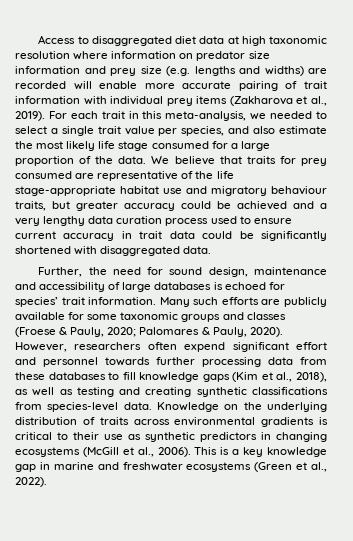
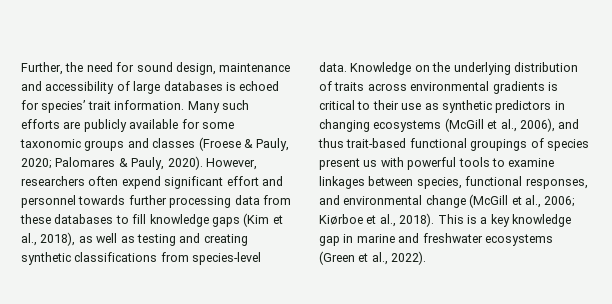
- Access to disaggregated diet data at high taxonomic resolution where information on predator size information and prey size (e.g. lengths and widths) are recorded will enable more accurate pairing of trait information with individual prey items (Zakharova et al., 2019). For each trait in this meta-analysis, we needed to select a single trait value per species, and also estimate the most likely life stage consumed for a large proportion of the data. We believe that traits for prey consumed are representative of the life stage-appropriate habitat use and migratory behaviour traits, but greater accuracy could be achieved and a very lengthy data curation process used to ensure current accuracy in trait data could be significantly shortened with disaggregated data.
- Knowledge on the underlying distribution of traits across environmental gradients is critical to their use as synthetic predictors in changing ecosystems (McGill et al., 2006).
+ Knowledge on the underlying distribution of traits across environmental gradients is critical to their use as synthetic predictors in changing ecosystems (McGill et al., 2006), and thus trait-based functional groupings of species present us with powerful tools to examine linkages between species, functional responses, and environmental change (McGill et al., 2006; Kiørboe et al., 2018).

